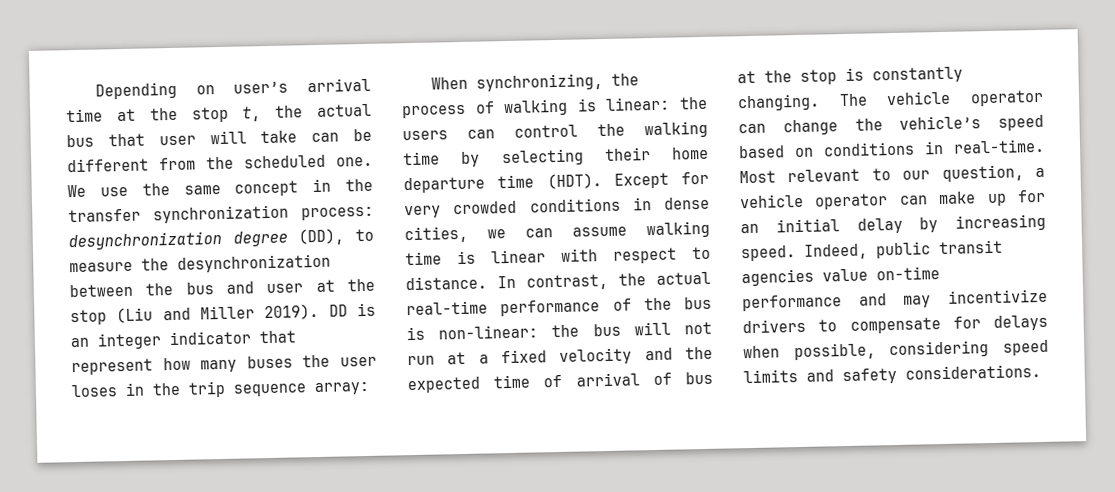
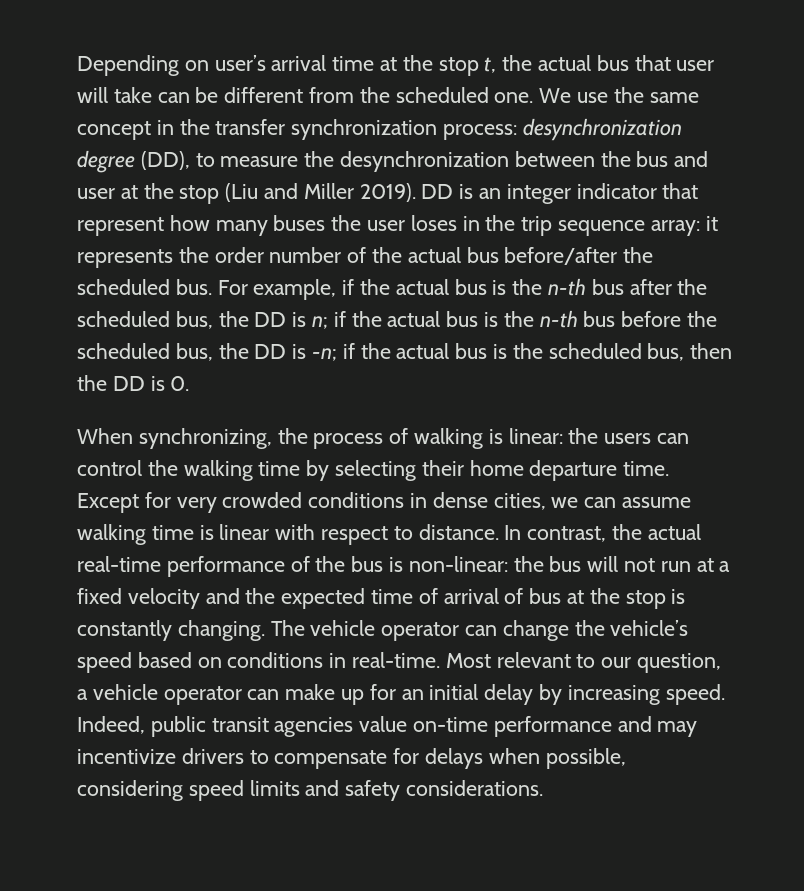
- DD is an integer indicator that represent how many buses the user loses in the trip sequence array:
+ DD is an integer indicator that represent how many buses the user loses in the trip sequence array: it represents the order number of the actual bus before/after the scheduled bus. For example, if the actual bus is the n-th bus after the scheduled bus, the DD is n; if the actual bus is the n-th bus before the scheduled bus, the DD is -n; if the actual bus is the scheduled bus, then the DD is 0.
- When synchronizing, the process of walking is linear: the users can control the walking time by selecting their home departure time (HDT).
+ When synchronizing, the process of walking is linear: the users can control the walking time by selecting their home departure time.

